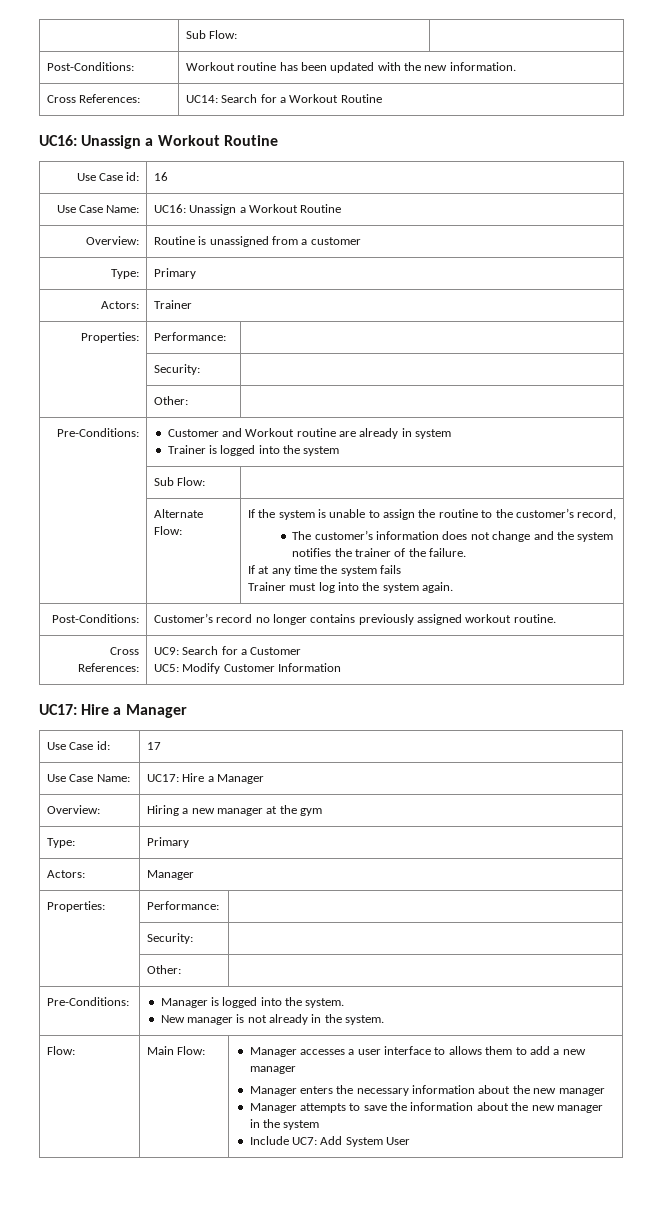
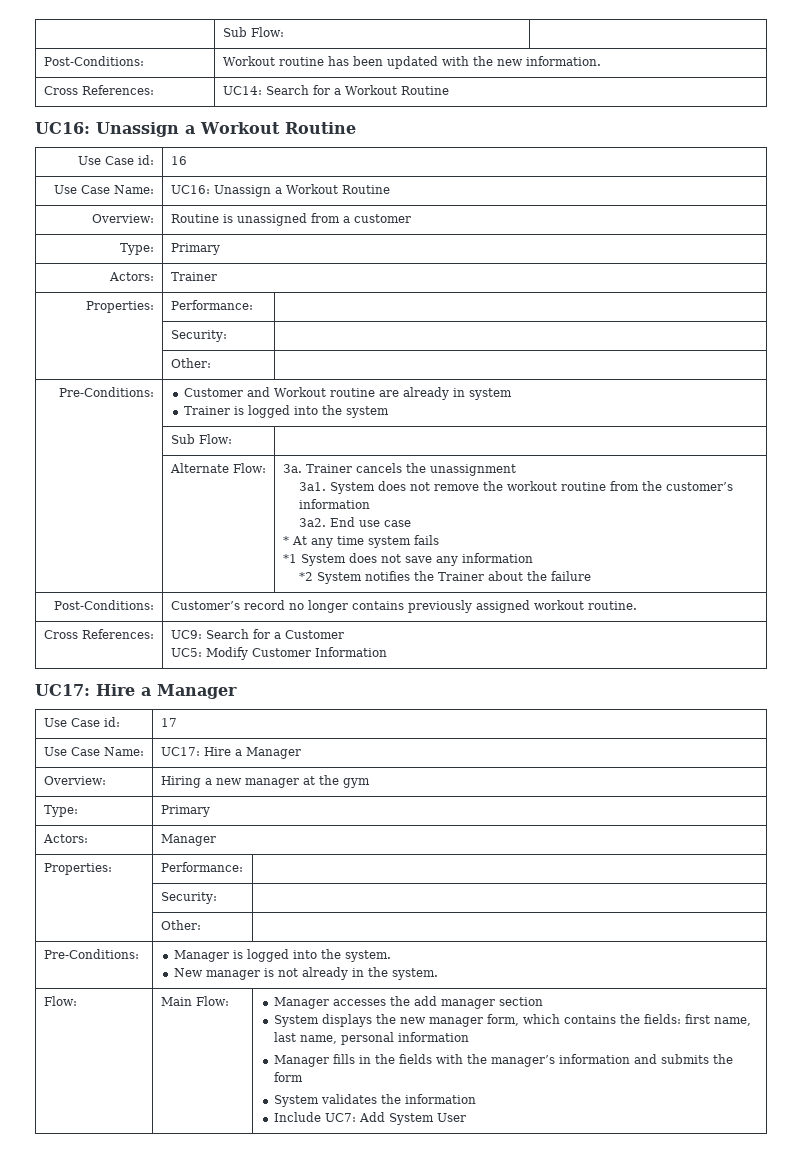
- If the system is unable to assign the routine to the customer’s record,
- The customer’s information does not change and the system notifies the trainer of the failure.
- If at any time the system fails
+ 3a. Trainer cancels the unassignment
+ 3a1. System does not remove the workout routine from the customer’s information
+ 3a2. End use case
+ * At any time system fails
- Trainer must log into the system again.
+ *1 System does not save any information
+ *2 System notifies the Trainer about the failure
- Manager accesses a user interface to allows them to add a new manager
- Manager enters the necessary information about the new manager
- Manager attempts to save the information about the new manager in the system
+ Manager accesses the add manager section
+ System displays the new manager form, which contains the fields: first name, last name, personal information
+ Manager fills in the fields with the manager’s information and submits the form
+ System validates the information

